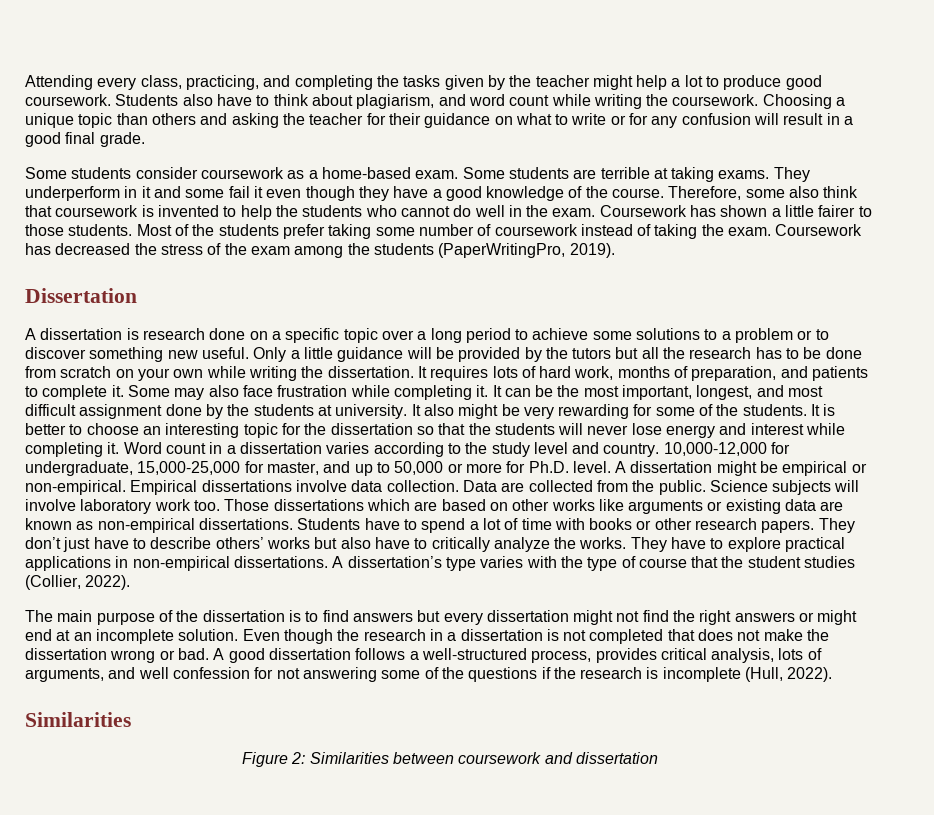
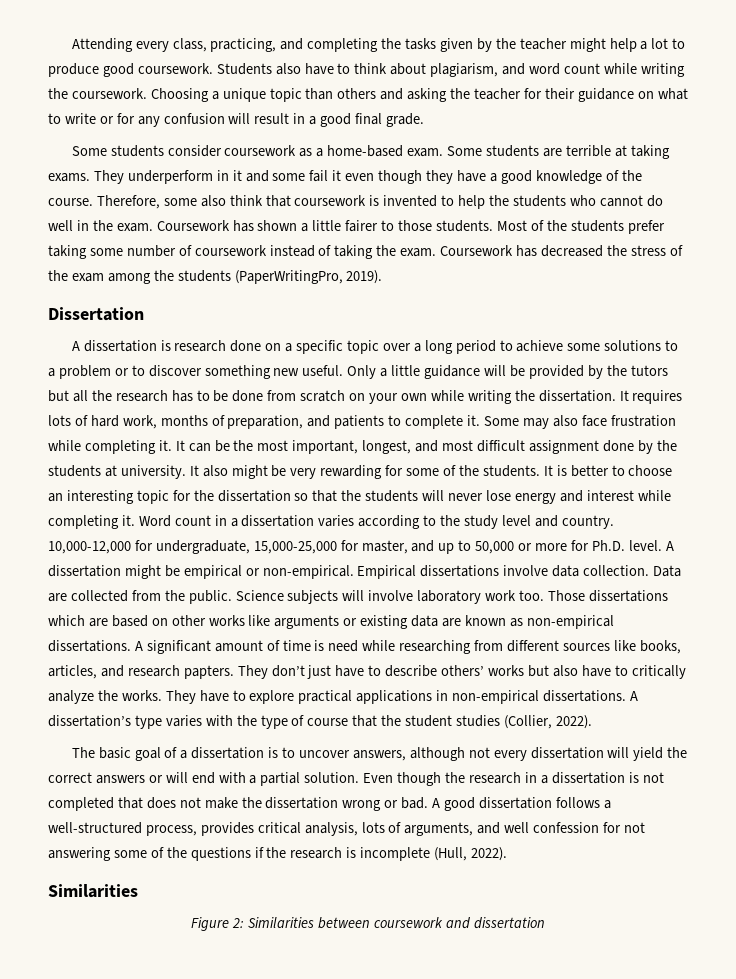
- Students have to spend a lot of time with books or other research papers.
+ A significant amount of time is need while researching from different sources like books, articles, and research papters.
- The main purpose of the dissertation is to find answers but every dissertation might not find the right answers or might end at an incomplete solution.
+ The basic goal of a dissertation is to uncover answers, although not every dissertation will yield the correct answers or will end with a partial solution.

